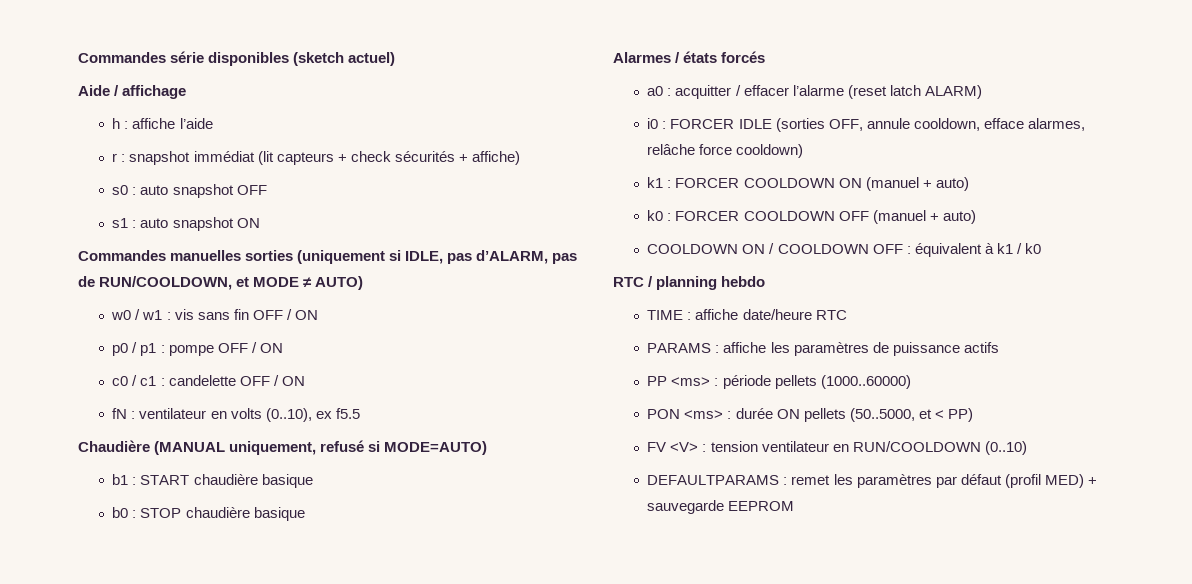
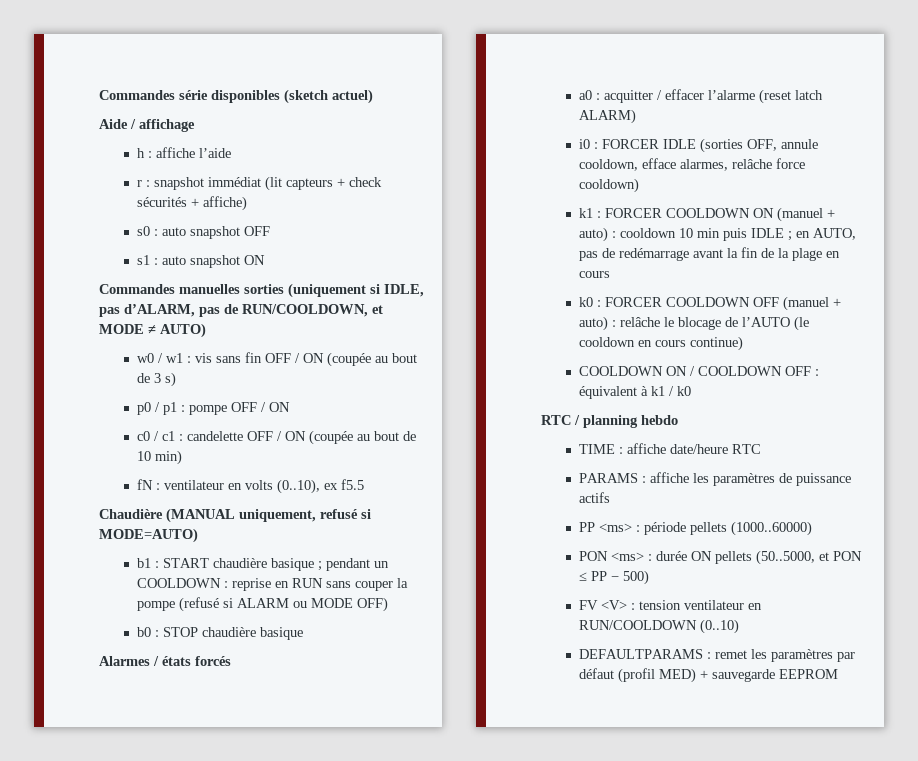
- w0 / w1 : vis sans fin OFF / ON
+ w0 / w1 : vis sans fin OFF / ON (coupée au bout de 3 s)
- c0 / c1 : candelette OFF / ON
+ c0 / c1 : candelette OFF / ON (coupée au bout de 10 min)
- b1 : START chaudière basique
+ b1 : START chaudière basique ; pendant un COOLDOWN : reprise en RUN sans couper la pompe (refusé si ALARM ou MODE OFF)
- k1 : FORCER COOLDOWN ON (manuel + auto)
+ k1 : FORCER COOLDOWN ON (manuel + auto) : cooldown 10 min puis IDLE ; en AUTO, pas de redémarrage avant la fin de la plage en cours
- k0 : FORCER COOLDOWN OFF (manuel + auto)
+ k0 : FORCER COOLDOWN OFF (manuel + auto) : relâche le blocage de l’AUTO (le cooldown en cours continue)
- PON <ms> : durée ON pellets (50..5000, et < PP)
+ PON <ms> : durée ON pellets (50..5000, et PON ≤ PP − 500)

